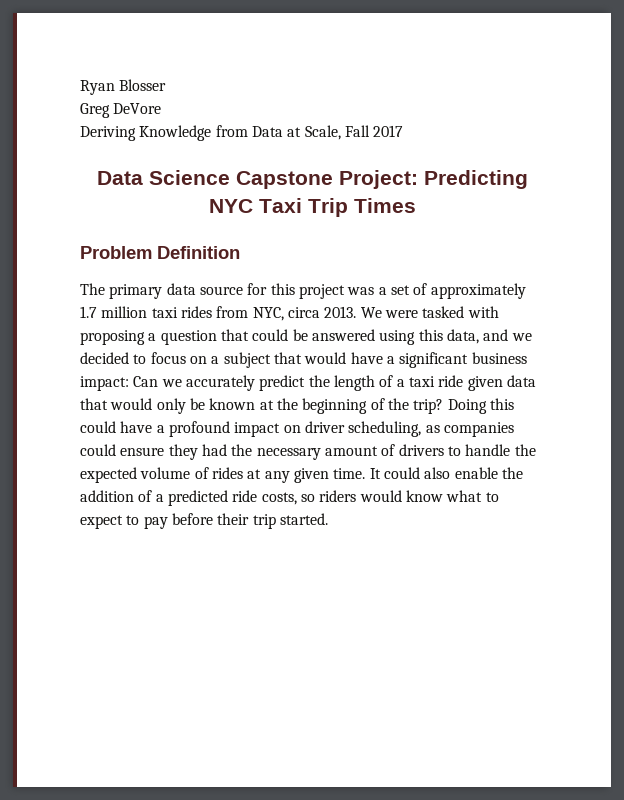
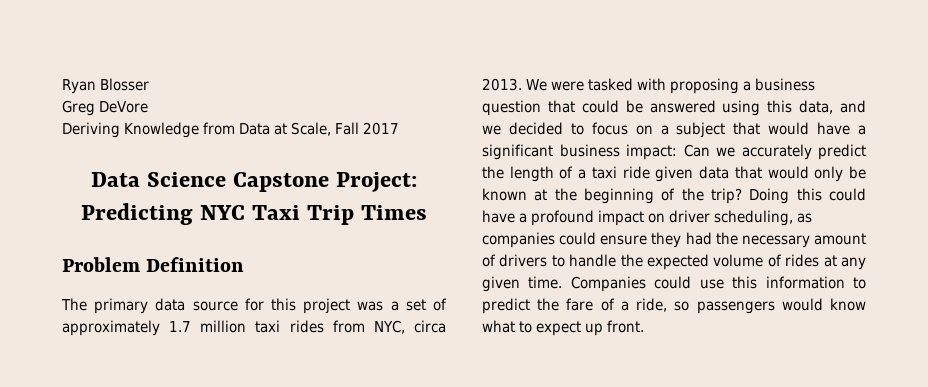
- We were tasked with proposing a question that could be answered using this data, and we decided to focus on a subject that would have a significant business impact: Can we accurately predict the length of a taxi ride given data that would only be known at the beginning of the trip?
+ We were tasked with proposing a business question that could be answered using this data, and we decided to focus on a subject that would have a significant business impact: Can we accurately predict the length of a taxi ride given data that would only be known at the beginning of the trip?
- It could also enable the addition of a predicted ride costs, so riders would know what to expect to pay before their trip started.
+ Companies could use this information to predict the fare of a ride, so passengers would know what to expect up front.

